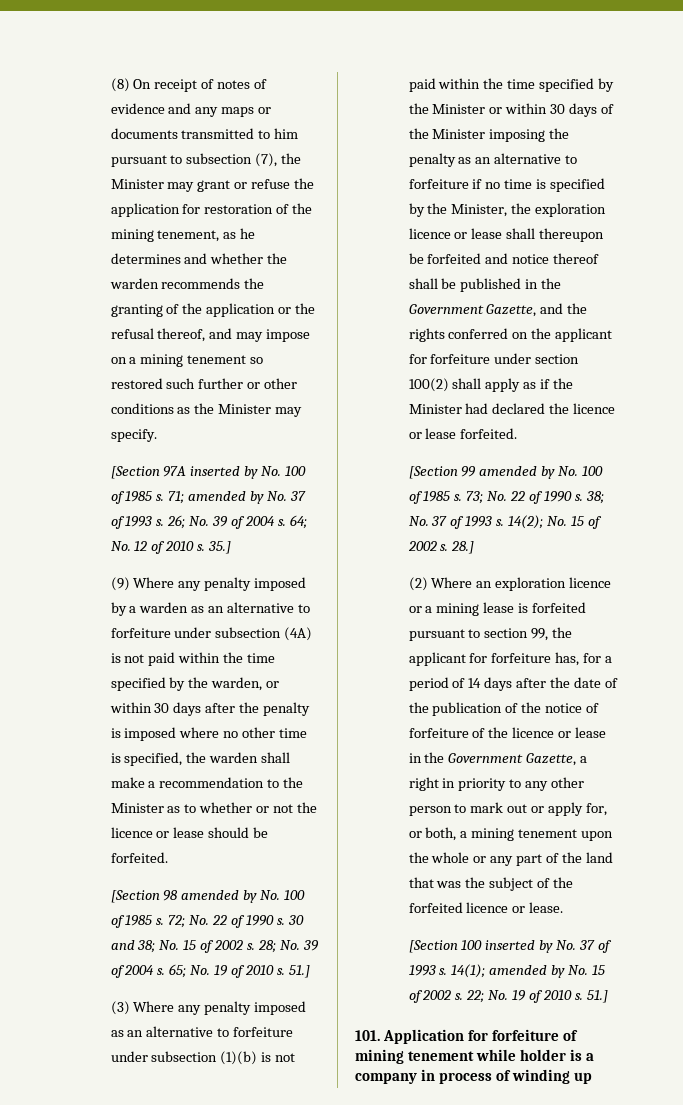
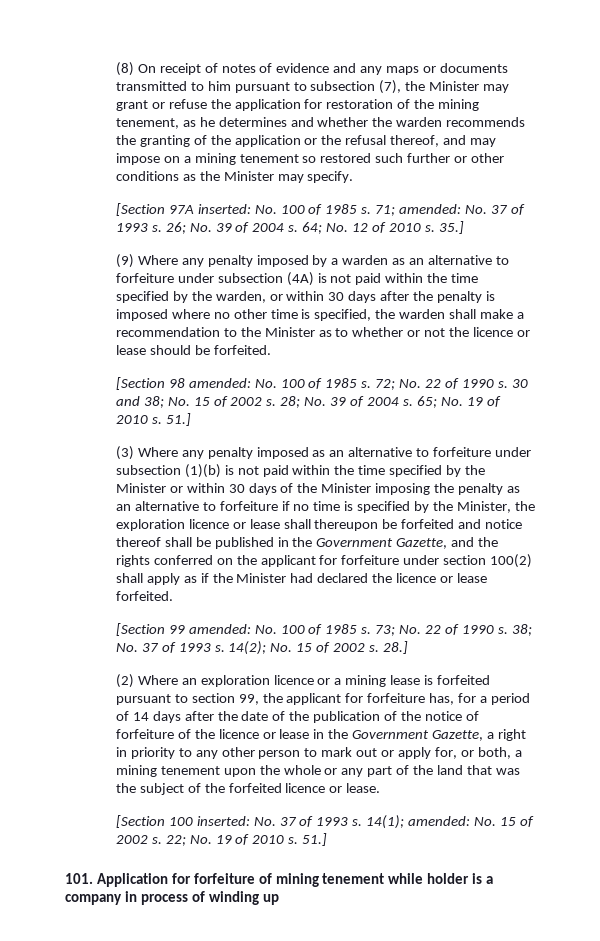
- [Section 97A inserted by No. 100 of 1985 s.
+ [Section 97A inserted: No. 100 of 1985 s.
- 71; amended by No. 37 of 1993 s.
+ 71; amended: No. 37 of 1993 s.
- [Section 98 amended by No. 100 of 1985 s.
+ [Section 98 amended: No. 100 of 1985 s.
- [Section 99 amended by No. 100 of 1985 s.
+ [Section 99 amended: No. 100 of 1985 s.
- [Section 100 inserted by No. 37 of 1993 s.
+ [Section 100 inserted: No. 37 of 1993 s.
- 14(1); amended by No. 15 of 2002 s.
+ 14(1); amended: No. 15 of 2002 s.

